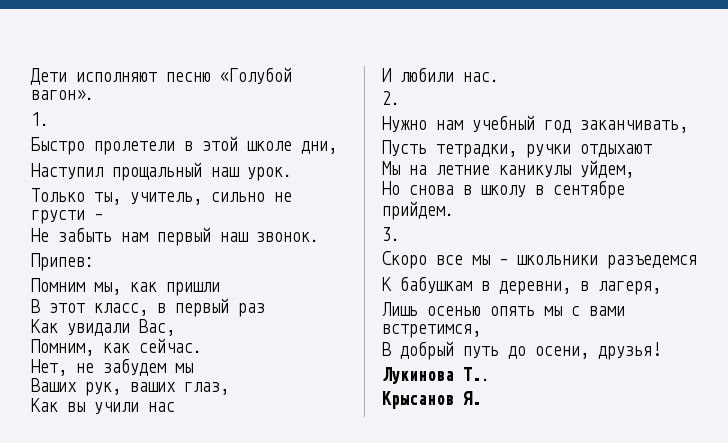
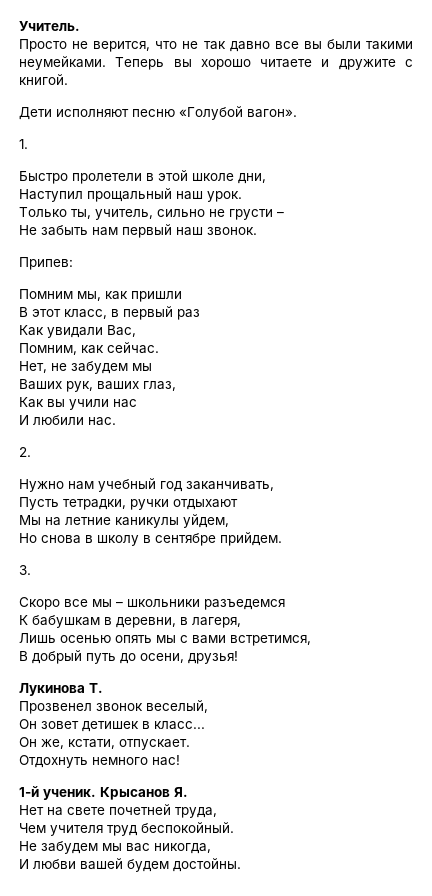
+ Учитель.
+ Просто не верится, что не так давно все вы были такими неумейками. Теперь вы хорошо читаете и дружите с книгой.
- Лукинова Т..
- Крысанов Я.
+ Лукинова Т.
+ Прозвенел звонок веселый,
+ Он зовет детишек в класс...
+ Он же, кстати, отпускает.
+ Отдохнуть немного нас!
+ 1-й ученик. Крысанов Я.
+ Нет на свете почетней труда,
+ Чем учителя труд беспокойный.
+ Не забудем мы вас никогда,
+ И любви вашей будем достойны.

